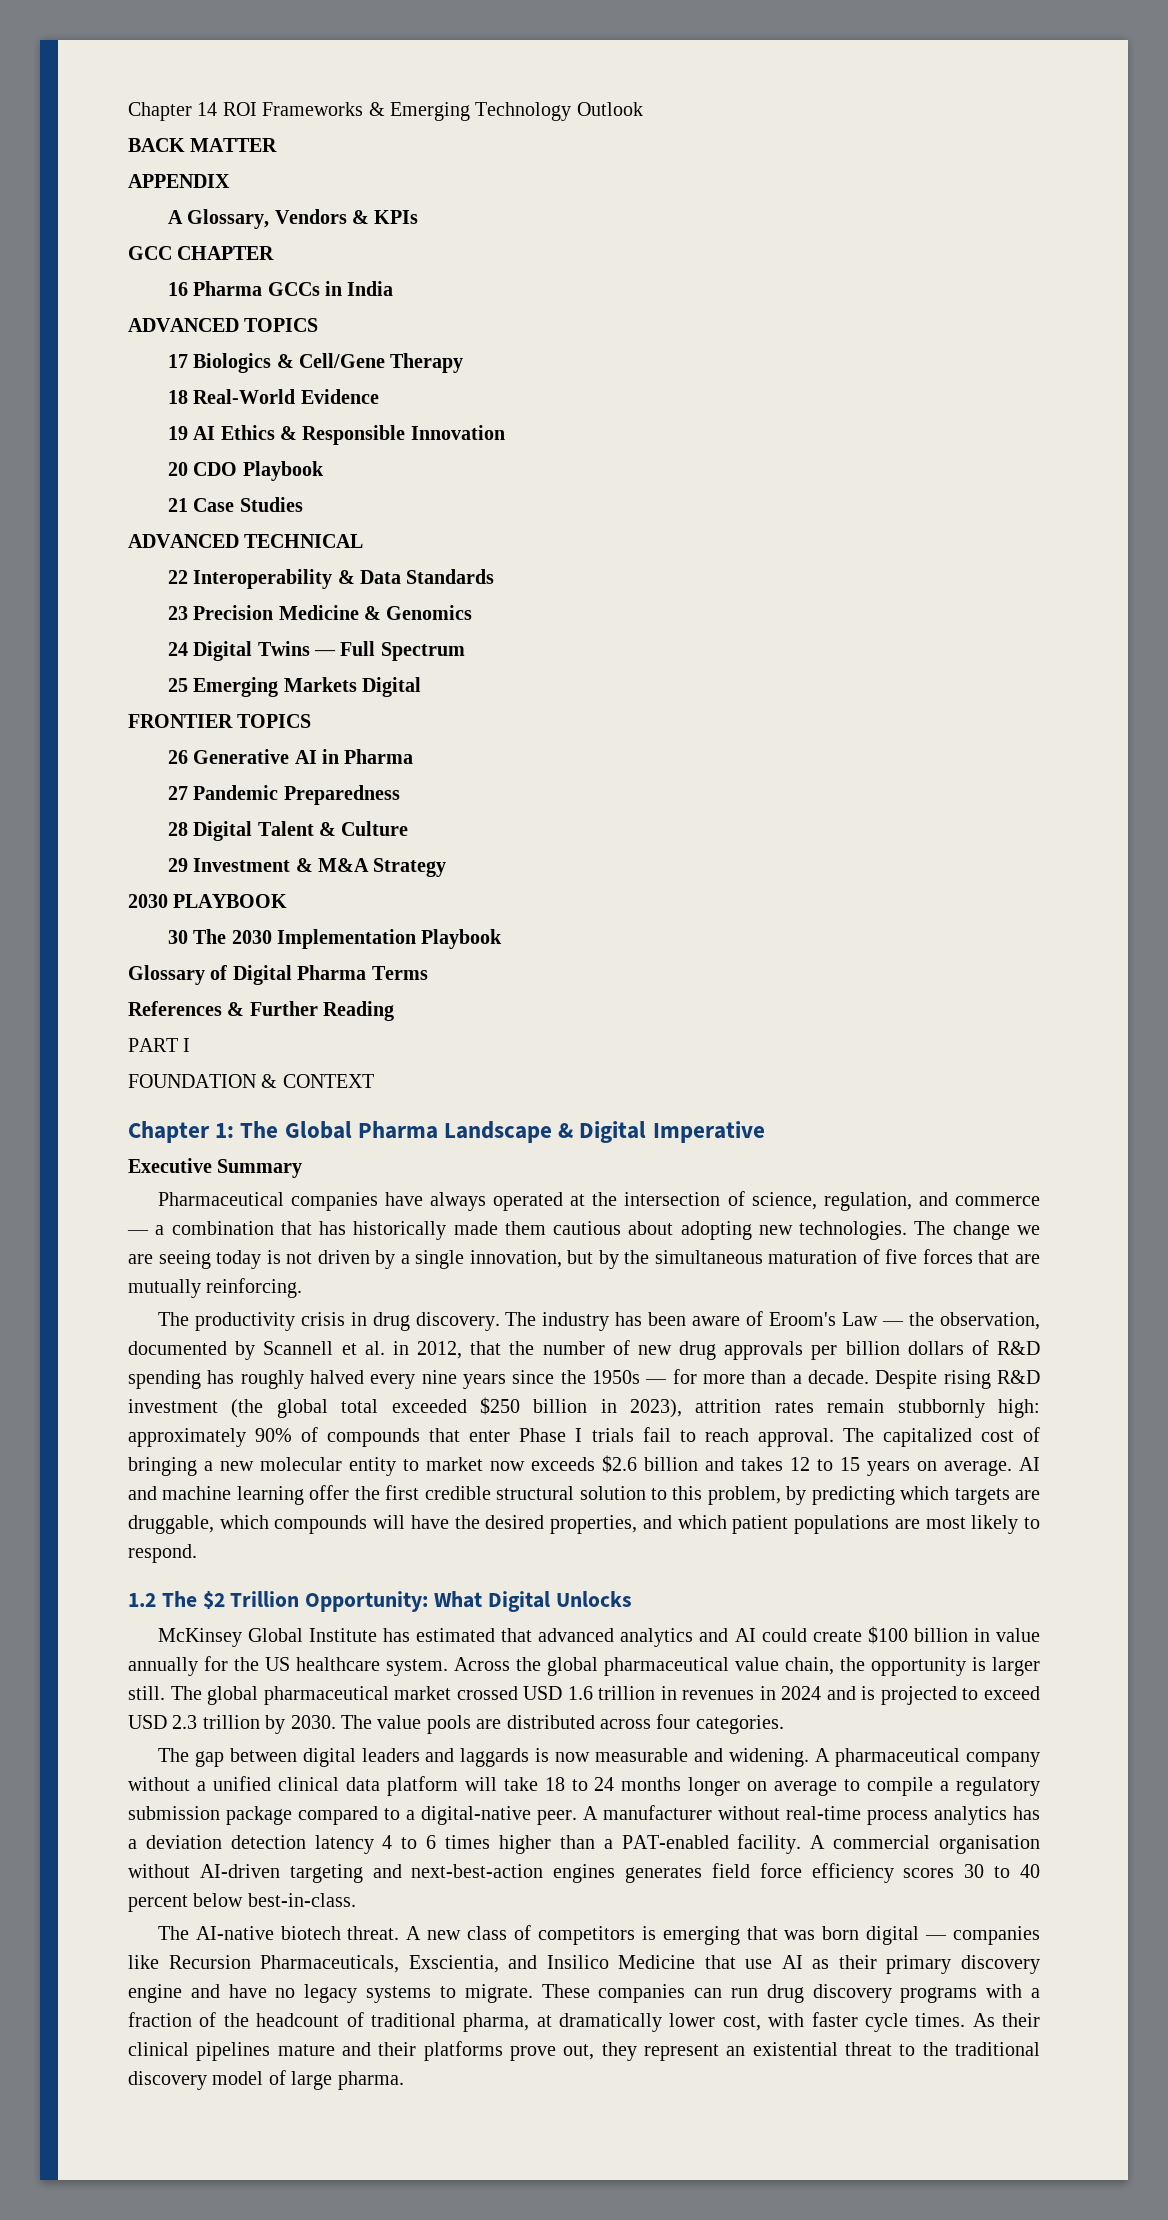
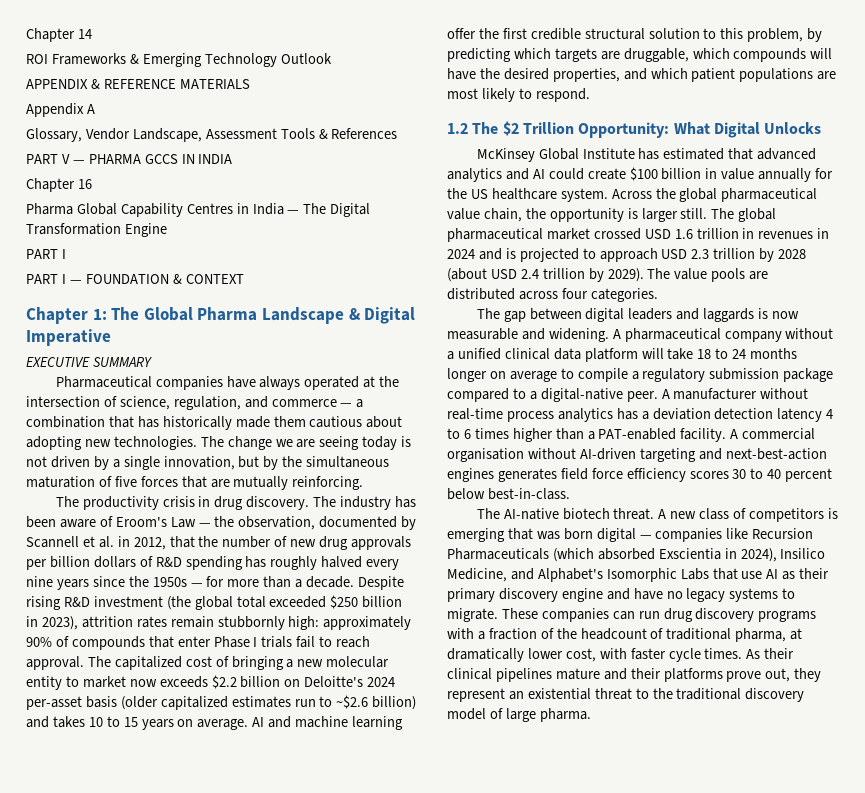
- Chapter 14 ROI Frameworks & Emerging Technology Outlook
+ Chapter 14
+ ROI Frameworks & Emerging Technology Outlook
- BACK MATTER
- APPENDIX
- A Glossary, Vendors & KPIs
- GCC CHAPTER
- 16 Pharma GCCs in India
- ADVANCED TOPICS
- 17 Biologics & Cell/Gene Therapy
- 18 Real-World Evidence
- 19 AI Ethics & Responsible Innovation
- 20 CDO Playbook
- 21 Case Studies
- ADVANCED TECHNICAL
- 22 Interoperability & Data Standards
- 23 Precision Medicine & Genomics
- 24 Digital Twins — Full Spectrum
- 25 Emerging Markets Digital
- FRONTIER TOPICS
- 26 Generative AI in Pharma
- 27 Pandemic Preparedness
- 28 Digital Talent & Culture
- 29 Investment & M&A Strategy
- 2030 PLAYBOOK
- 30 The 2030 Implementation Playbook
- Glossary of Digital Pharma Terms
- References & Further Reading
+ APPENDIX & REFERENCE MATERIALS
+ Appendix A
+ Glossary, Vendor Landscape, Assessment Tools & References
+ PART V — PHARMA GCCS IN INDIA
+ Chapter 16
+ Pharma Global Capability Centres in India — The Digital Transformation Engine
- FOUNDATION & CONTEXT
+ PART I — FOUNDATION & CONTEXT
- Executive Summary
+ EXECUTIVE SUMMARY
- The capitalized cost of bringing a new molecular entity to market now exceeds $2.6 billion and takes 12 to 15 years on average.
+ The capitalized cost of bringing a new molecular entity to market now exceeds $2.2 billion on Deloitte's 2024 per-asset basis (older capitalized estimates run to ~$2.6 billion) and takes 10 to 15 years on average.
- The global pharmaceutical market crossed USD 1.6 trillion in revenues in 2024 and is projected to exceed USD 2.3 trillion by 2030.
+ The global pharmaceutical market crossed USD 1.6 trillion in revenues in 2024 and is projected to approach USD 2.3 trillion by 2028 (about USD 2.4 trillion by 2029).
- A new class of competitors is emerging that was born digital — companies like Recursion Pharmaceuticals, Exscientia, and Insilico Medicine that use AI as their primary discovery engine and have no legacy systems to migrate.
+ A new class of competitors is emerging that was born digital — companies like Recursion Pharmaceuticals (which absorbed Exscientia in 2024), Insilico Medicine, and Alphabet's Isomorphic Labs that use AI as their primary discovery engine and have no legacy systems to migrate.

